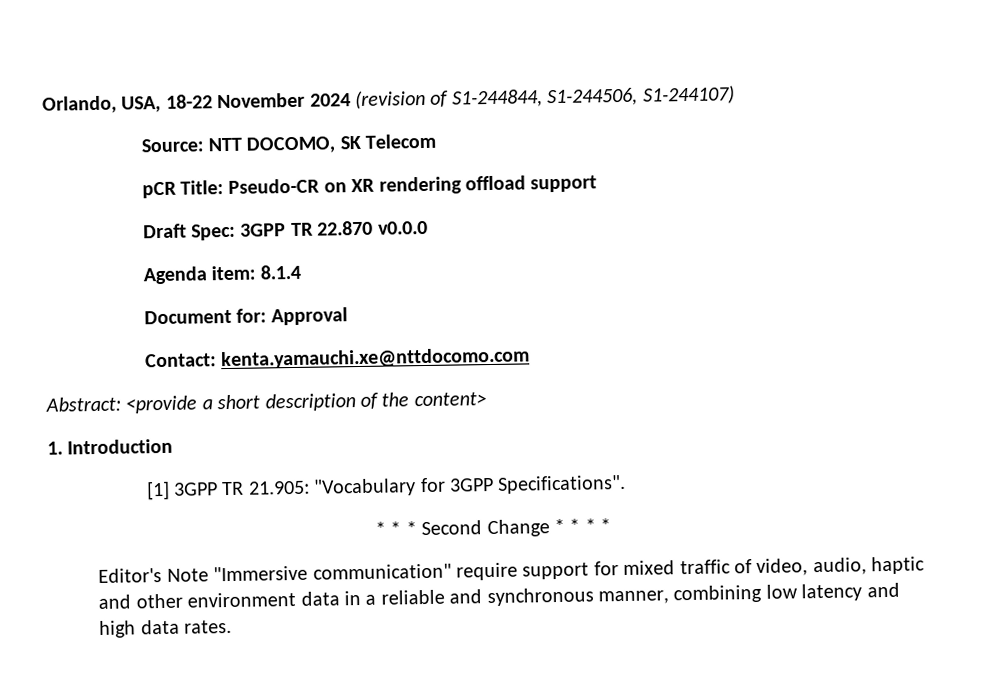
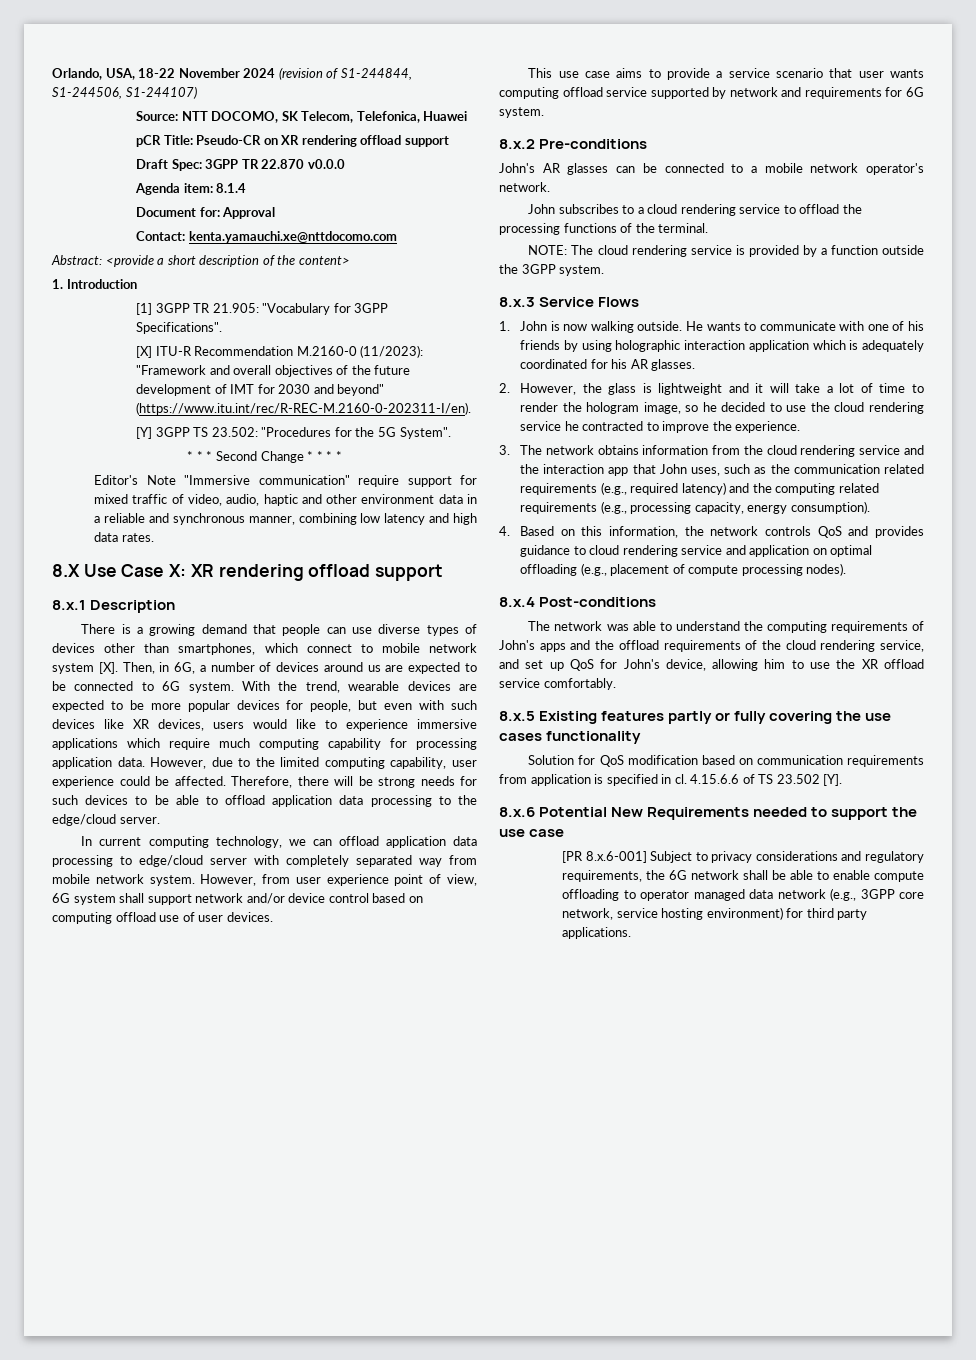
- Source: NTT DOCOMO, SK Telecom
+ Source: NTT DOCOMO, SK Telecom, Telefonica, Huawei
+ [X] ITU-R Recommendation M.2160-0 (11/2023): "Framework and overall objectives of the future development of IMT for 2030 and beyond" (https://www.itu.int/rec/R-REC-M.2160-0-202311-I/en).
+ [Y] 3GPP TS 23.502: "Procedures for the 5G System".
+ 8.X Use Case X: XR rendering offload support
+ 8.x.1 Description
+ There is a growing demand that people can use diverse types of devices other than smartphones, which connect to mobile network system [X]. Then, in 6G, a number of devices around us are expected to be connected to 6G system. With the trend, wearable devices are expected to be more popular devices for people, but even with such devices like XR devices, users would like to experience immersive applications which require much computing capability for processing application data. However, due to the limited computing capability, user experience could be affected. Therefore, there will be strong needs for such devices to be able to offload application data processing to the edge/cloud server.
+ In current computing technology, we can offload application data processing to edge/cloud server with completely separated way from mobile network system. However, from user experience point of view, 6G system shall support network and/or device control based on computing offload use of user devices.
+ This use case aims to provide a service scenario that user wants computing offload service supported by network and requirements for 6G system.
+ 8.x.2 Pre-conditions
+ John's AR glasses can be connected to a mobile network operator's network.
+ John subscribes to a cloud rendering service to offload the processing functions of the terminal.
+ NOTE: The cloud rendering service is provided by a function outside the 3GPP system.
+ 8.x.3 Service Flows
+ 1. John is now walking outside. He wants to communicate with one of his friends by using holographic interaction application which is adequately coordinated for his AR glasses.
+ 2. However, the glass is lightweight and it will take a lot of time to render the hologram image, so he decided to use the cloud rendering service he contracted to improve the experience.
+ 3. The network obtains information from the cloud rendering service and the interaction app that John uses, such as the communication related requirements (e.g., required latency) and the computing related requirements (e.g., processing capacity, energy consumption).
+ 4. Based on this information, the network controls QoS and provides guidance to cloud rendering service and application on optimal offloading (e.g., placement of compute processing nodes).
+ 8.x.4 Post-conditions
+ The network was able to understand the computing requirements of John's apps and the offload requirements of the cloud rendering service, and set up QoS for John's device, allowing him to use the XR offload service comfortably.
+ 8.x.5 Existing features partly or fully covering the use cases functionality
+ Solution for QoS modification based on communication requirements from application is specified in cl. 4.15.6.6 of TS 23.502 [Y].
+ 8.x.6 Potential New Requirements needed to support the use case
+ [PR 8.x.6-001] Subject to privacy considerations and regulatory requirements, the 6G network shall be able to enable compute offloading to operator managed data network (e.g., 3GPP core network, service hosting environment) for third party applications.

